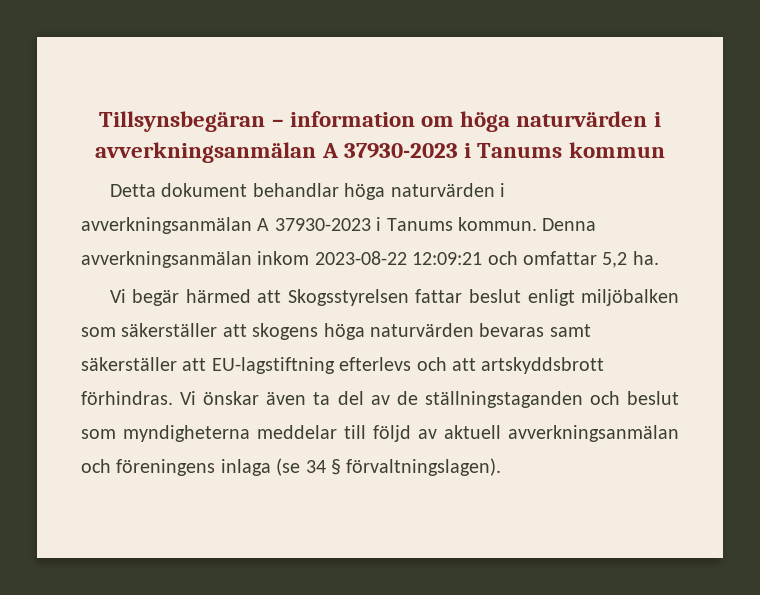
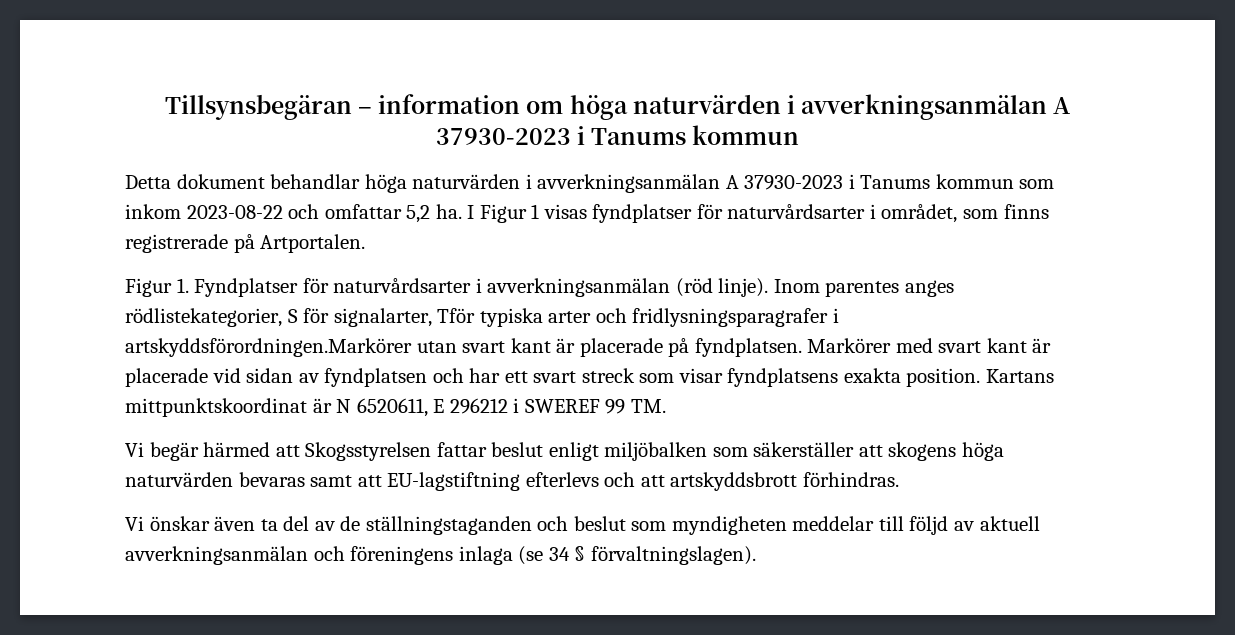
- Detta dokument behandlar höga naturvärden i avverkningsanmälan A 37930-2023 i Tanums kommun. Denna avverkningsanmälan inkom 2023-08-22 12:09:21 och omfattar 5,2 ha.
+ Detta dokument behandlar höga naturvärden i avverkningsanmälan A 37930-2023 i Tanums kommun som inkom 2023-08-22 och omfattar 5,2 ha. I Figur 1 visas fyndplatser för naturvårdsarter i området, som finns registrerade på Artportalen.
+ Figur 1. Fyndplatser för naturvårdsarter i avverkningsanmälan (röd linje). Inom parentes anges rödlistekategorier, S för signalarter, Tför typiska arter och fridlysningsparagrafer i artskyddsförordningen.Markörer utan svart kant är placerade på fyndplatsen. Markörer med svart kant är placerade vid sidan av fyndplatsen och har ett svart streck som visar fyndplatsens exakta position. Kartans mittpunktskoordinat är N 6520611, E 296212 i SWEREF 99 TM.
- Vi begär härmed att Skogsstyrelsen fattar beslut enligt miljöbalken som säkerställer att skogens höga naturvärden bevaras samt säkerställer att EU-lagstiftning efterlevs och att artskyddsbrott förhindras. Vi önskar även ta del av de ställningstaganden och beslut som myndigheterna meddelar till följd av aktuell avverkningsanmälan och föreningens inlaga (se 34 § förvaltningslagen).
+ Vi begär härmed att Skogsstyrelsen fattar beslut enligt miljöbalken som säkerställer att skogens höga naturvärden bevaras samt att EU-lagstiftning efterlevs och att artskyddsbrott förhindras.
+ Vi önskar även ta del av de ställningstaganden och beslut som myndigheten meddelar till följd av aktuell avverkningsanmälan och föreningens inlaga (se 34 § förvaltningslagen).

